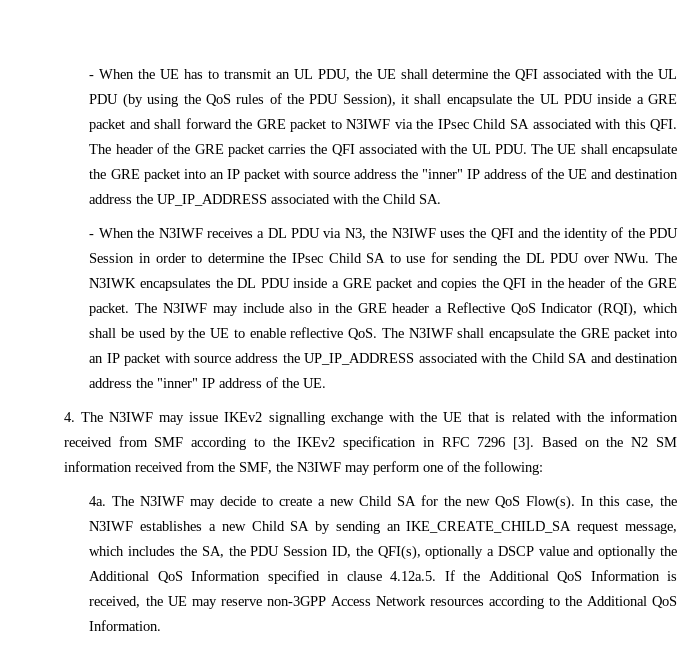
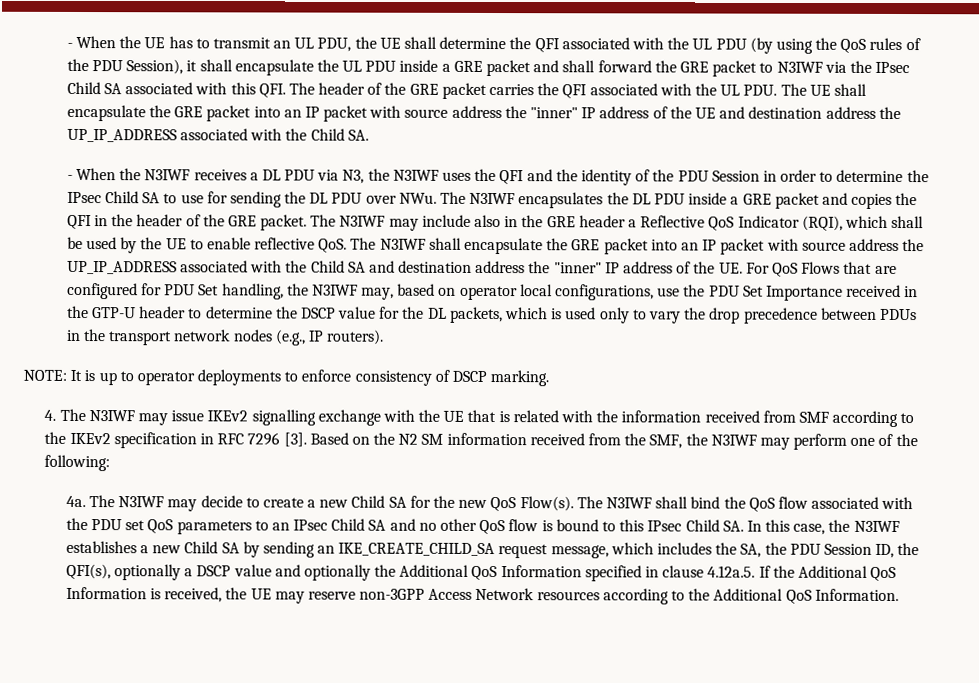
- - When the N3IWF receives a DL PDU via N3, the N3IWF uses the QFI and the identity of the PDU Session in order to determine the IPsec Child SA to use for sending the DL PDU over NWu. The N3IWK encapsulates the DL PDU inside a GRE packet and copies the QFI in the header of the GRE packet.
+ - When the N3IWF receives a DL PDU via N3, the N3IWF uses the QFI and the identity of the PDU Session in order to determine the IPsec Child SA to use for sending the DL PDU over NWu. The N3IWF encapsulates the DL PDU inside a GRE packet and copies the QFI in the header of the GRE packet.
- The N3IWF may include also in the GRE header a Reflective QoS Indicator (RQI), which shall be used by the UE to enable reflective QoS. The N3IWF shall encapsulate the GRE packet into an IP packet with source address the UP_IP_ADDRESS associated with the Child SA and destination address the "inner" IP address of the UE.
+ The N3IWF may include also in the GRE header a Reflective QoS Indicator (RQI), which shall be used by the UE to enable reflective QoS. The N3IWF shall encapsulate the GRE packet into an IP packet with source address the UP_IP_ADDRESS associated with the Child SA and destination address the "inner" IP address of the UE. For QoS Flows that are configured for PDU Set handling, the N3IWF may, based on operator local configurations, use the PDU Set Importance received in the GTP-U header to determine the DSCP value for the DL packets, which is used only to vary the drop precedence between PDUs in the transport network nodes (e.g., IP routers).
+ NOTE: It is up to operator deployments to enforce consistency of DSCP marking.
- In this case, the N3IWF establishes a new Child SA by sending an IKE_CREATE_CHILD_SA request message, which includes the SA, the PDU Session ID, the QFI(s), optionally a DSCP value and optionally the Additional QoS Information specified in clause 4.12a.5. If the Additional QoS Information is received, the UE may reserve non-3GPP Access Network resources according to the Additional QoS Information.
+ The N3IWF shall bind the QoS flow associated with the PDU set QoS parameters to an IPsec Child SA and no other QoS flow is bound to this IPsec Child SA. In this case, the N3IWF establishes a new Child SA by sending an IKE_CREATE_CHILD_SA request message, which includes the SA, the PDU Session ID, the QFI(s), optionally a DSCP value and optionally the Additional QoS Information specified in clause 4.12a.5. If the Additional QoS Information is received, the UE may reserve non-3GPP Access Network resources according to the Additional QoS Information.

